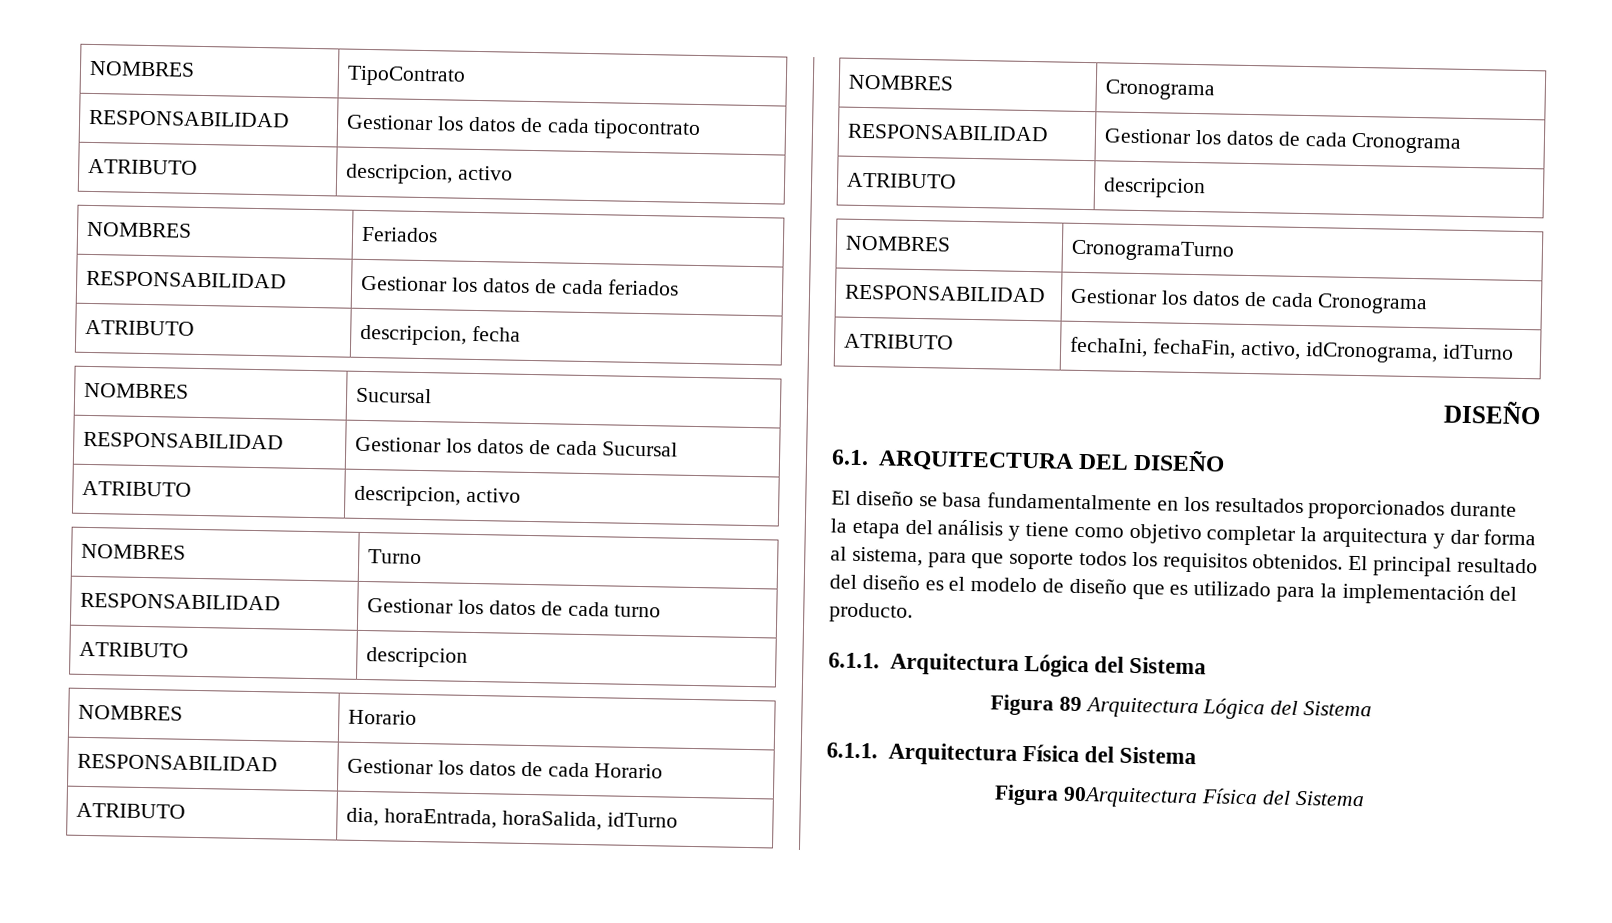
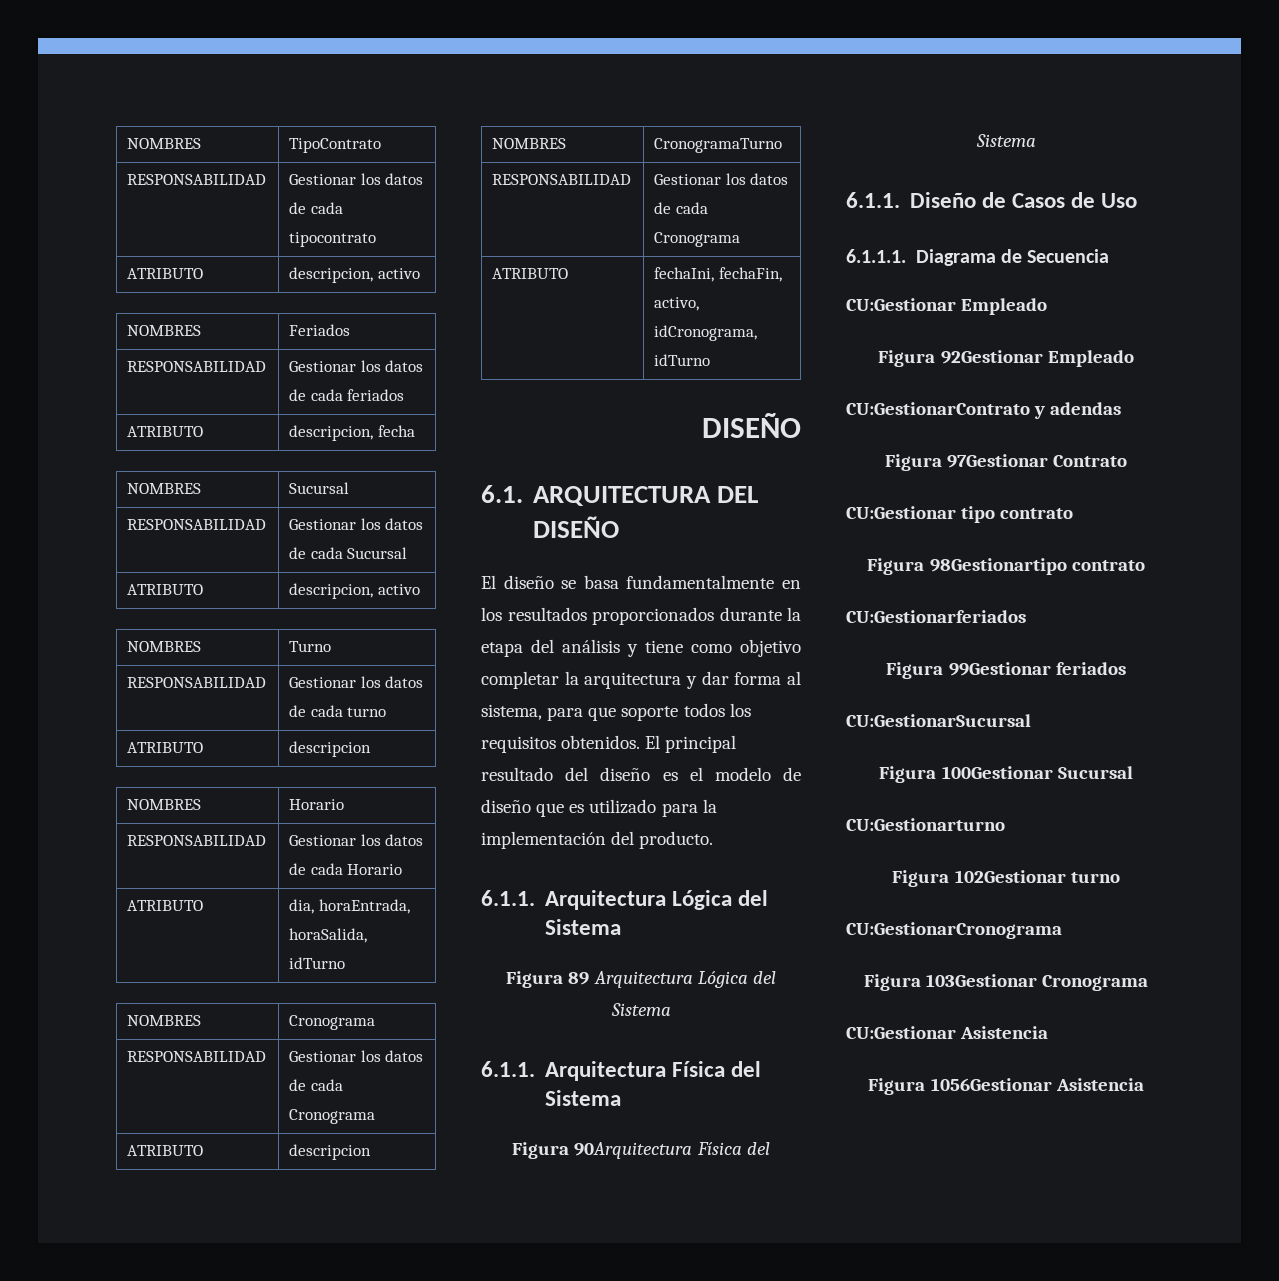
+ 6.1.1. Diseño de Casos de Uso
+ 6.1.1.1. Diagrama de Secuencia
+ CU:Gestionar Empleado
+ Figura 92Gestionar Empleado
+ CU:GestionarContrato y adendas
+ Figura 97Gestionar Contrato
+ CU:Gestionar tipo contrato
+ Figura 98Gestionartipo contrato
+ CU:Gestionarferiados
+ Figura 99Gestionar feriados
+ CU:GestionarSucursal
+ Figura 100Gestionar Sucursal
+ CU:Gestionarturno
+ Figura 102Gestionar turno
+ CU:GestionarCronograma
+ Figura 103Gestionar Cronograma
+ CU:Gestionar Asistencia
+ Figura 1056Gestionar Asistencia

